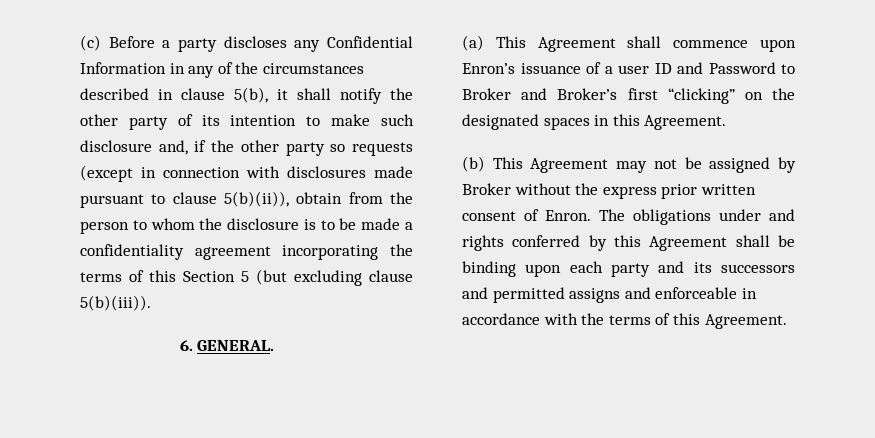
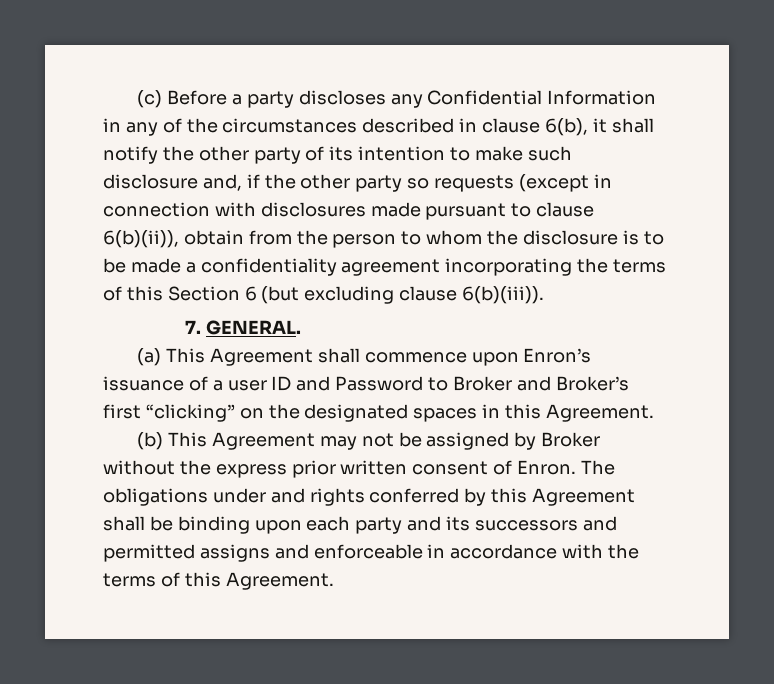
- (c) Before a party discloses any Confidential Information in any of the circumstances described in clause 5(b), it shall notify the other party of its intention to make such disclosure and, if the other party so requests (except in connection with disclosures made pursuant to clause 5(b)(ii)), obtain from the person to whom the disclosure is to be made a confidentiality agreement incorporating the terms of this Section 5 (but excluding clause 5(b)(iii)).
- 6. GENERAL.
+ (c) Before a party discloses any Confidential Information in any of the circumstances described in clause 6(b), it shall notify the other party of its intention to make such disclosure and, if the other party so requests (except in connection with disclosures made pursuant to clause 6(b)(ii)), obtain from the person to whom the disclosure is to be made a confidentiality agreement incorporating the terms of this Section 6 (but excluding clause 6(b)(iii)).
+ 7. GENERAL.

